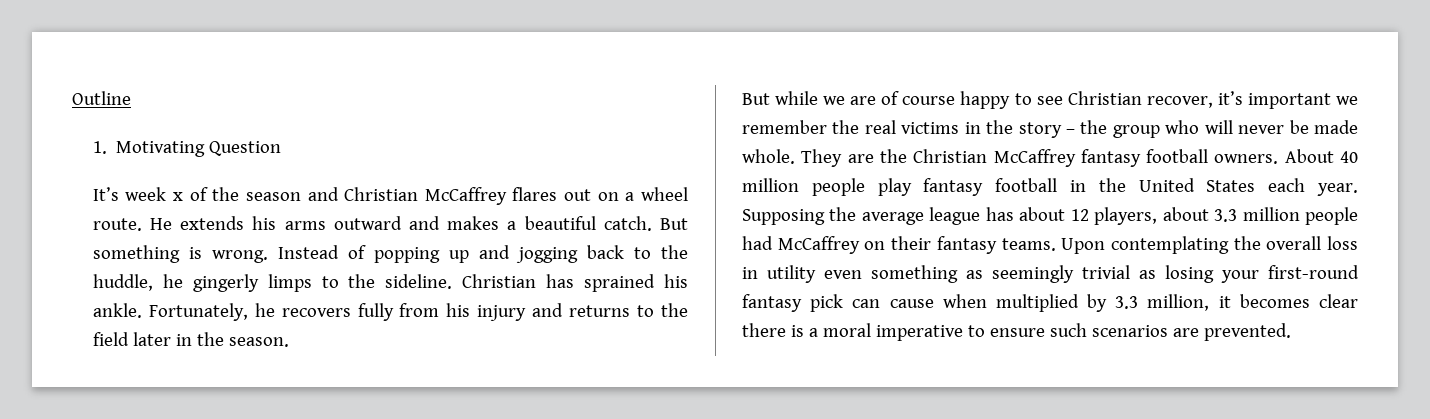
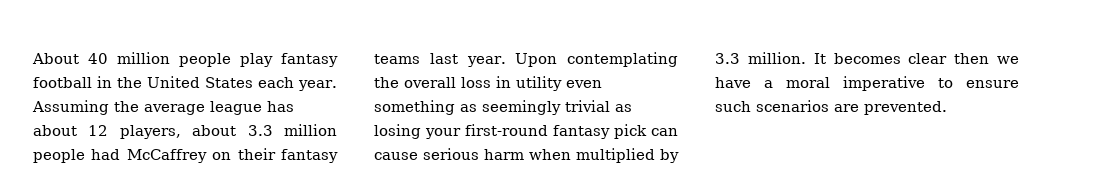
- Outline
- 1. Motivating Question
- It’s week x of the season and Christian McCaffrey flares out on a wheel route. He extends his arms outward and makes a beautiful catch. But something is wrong. Instead of popping up and jogging back to the huddle, he gingerly limps to the sideline. Christian has sprained his ankle. Fortunately, he recovers fully from his injury and returns to the field later in the season.
- But while we are of course happy to see Christian recover, it’s important we remember the real victims in the story – the group who will never be made whole. They are the Christian McCaffrey fantasy football owners.
- Supposing the average league has about 12 players, about 3.3 million people had McCaffrey on their fantasy teams.
+ Assuming the average league has about 12 players, about 3.3 million people had McCaffrey on their fantasy teams last year.
- Upon contemplating the overall loss in utility even something as seemingly trivial as losing your first-round fantasy pick can cause when multiplied by 3.3 million, it becomes clear there is a moral imperative to ensure such scenarios are prevented.
+ Upon contemplating the overall loss in utility even something as seemingly trivial as losing your first-round fantasy pick can cause serious harm when multiplied by 3.3 million. It becomes clear then we have a moral imperative to ensure such scenarios are prevented.

